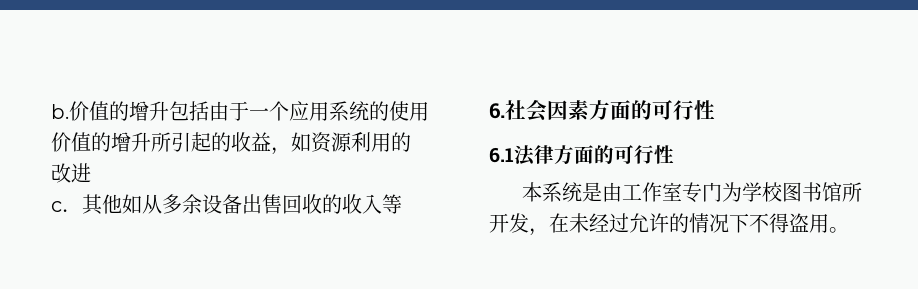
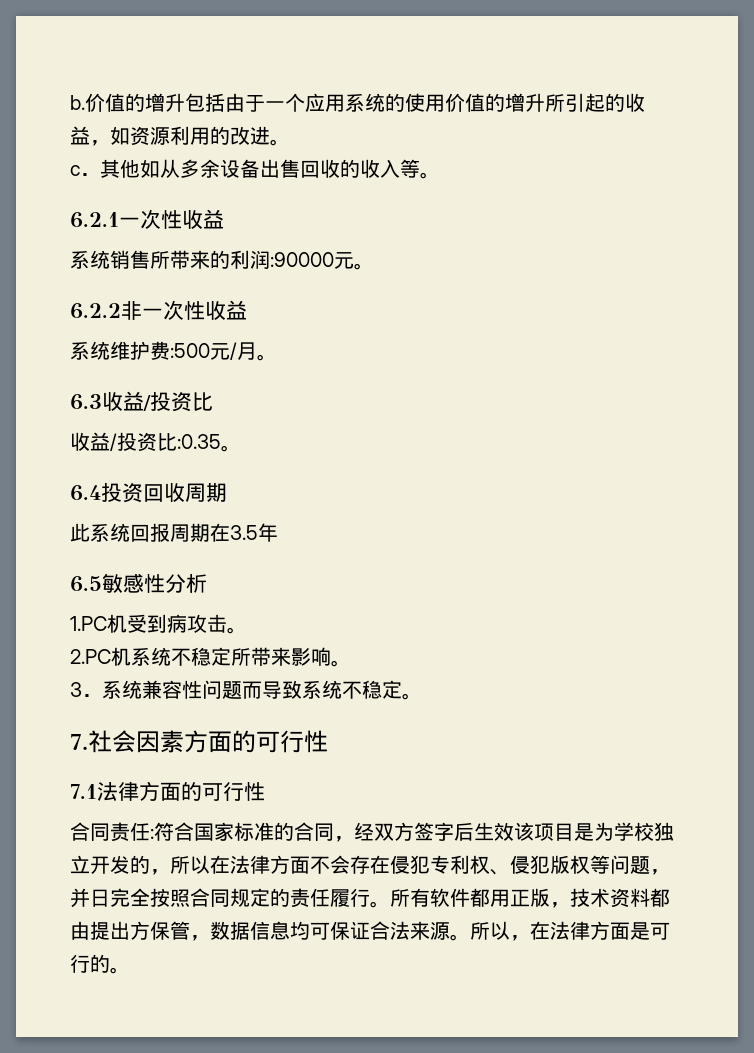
- 价值的增升包括由于一个应用系统的使用价值的增升所引起的收益，如资源利用的改进
+ 价值的增升包括由于一个应用系统的使用价值的增升所引起的收益，如资源利用的改进。
- c．其他如从多余设备出售回收的收入等
- 6.社会因素方面的可行性
+ c．其他如从多余设备出售回收的收入等。
+ 6.2.1一次性收益
+ 系统销售所带来的利润:90000元。
+ 6.2.2非一次性收益
+ 系统维护费:500元/月。
+ 6.3收益/投资比
+ 收益/投资比:0.35。
+ 6.4投资回收周期
+ 此系统回报周期在3.5年
+ 6.5敏感性分析
+ 1.PC机受到病攻击。
+ 2.PC机系统不稳定所带来影响。
+ 3．系统兼容性问题而导致系统不稳定。
+ 7.社会因素方面的可行性
- 6.1法律方面的可行性
+ 7.1法律方面的可行性
- 本系统是由工作室专门为学校图书馆所开发，在未经过允许的情况下不得盗用。
+ 合同责任:符合国家标准的合同，经双方签字后生效该项目是为学校独立开发的，所以在法律方面不会存在侵犯专利权、侵犯版权等问题，并日完全按照合同规定的责任履行。所有软件都用正版，技术资料都由提出方保管，数据信息均可保证合法来源。所以，在法律方面是可行的。

